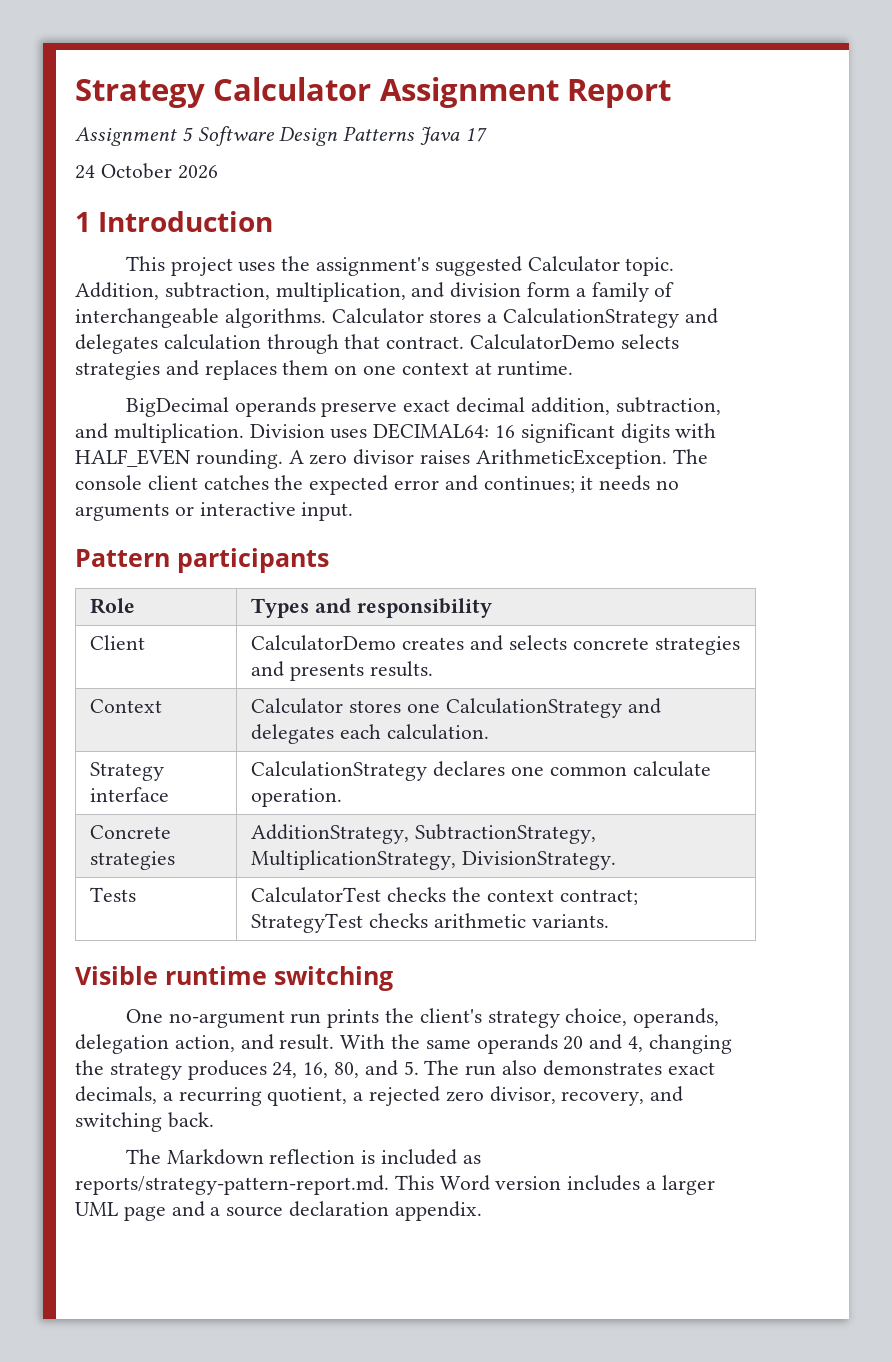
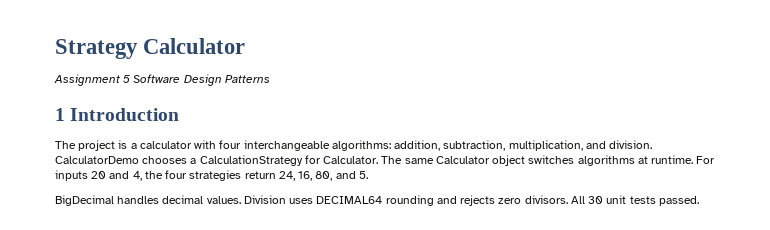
- Strategy Calculator Assignment Report
+ Strategy Calculator
- Assignment 5 Software Design Patterns Java 17
- 24 October 2026
+ Assignment 5 Software Design Patterns
  1 Introduction
- This project uses the assignment's suggested Calculator topic. Addition, subtraction, multiplication, and division form a family of interchangeable algorithms. Calculator stores a CalculationStrategy and delegates calculation through that contract. CalculatorDemo selects strategies and replaces them on one context at runtime.
- BigDecimal operands preserve exact decimal addition, subtraction, and multiplication. Division uses DECIMAL64: 16 significant digits with HALF_EVEN rounding. A zero divisor raises ArithmeticException. The console client catches the expected error and continues; it needs no arguments or interactive input.
- Pattern participants
- Role | Types and responsibility
- Client | CalculatorDemo creates and selects concrete strategies and presents results.
- Context | Calculator stores one CalculationStrategy and delegates each calculation.
- Strategy interface | CalculationStrategy declares one common calculate operation.
- Concrete strategies | AdditionStrategy, SubtractionStrategy, MultiplicationStrategy, DivisionStrategy.
- Tests | CalculatorTest checks the context contract; StrategyTest checks arithmetic variants.
- Visible runtime switching
- One no-argument run prints the client's strategy choice, operands, delegation action, and result. With the same operands 20 and 4, changing the strategy produces 24, 16, 80, and 5. The run also demonstrates exact decimals, a recurring quotient, a rejected zero divisor, recovery, and switching back.
- The Markdown reflection is included as reports/strategy-pattern-report.md. This Word version includes a larger UML page and a source declaration appendix.
+ The project is a calculator with four interchangeable algorithms: addition, subtraction, multiplication, and division. CalculatorDemo chooses a CalculationStrategy for Calculator. The same Calculator object switches algorithms at runtime. For inputs 20 and 4, the four strategies return 24, 16, 80, and 5.
+ BigDecimal handles decimal values. Division uses DECIMAL64 rounding and rejects zero divisors. All 30 unit tests passed.

